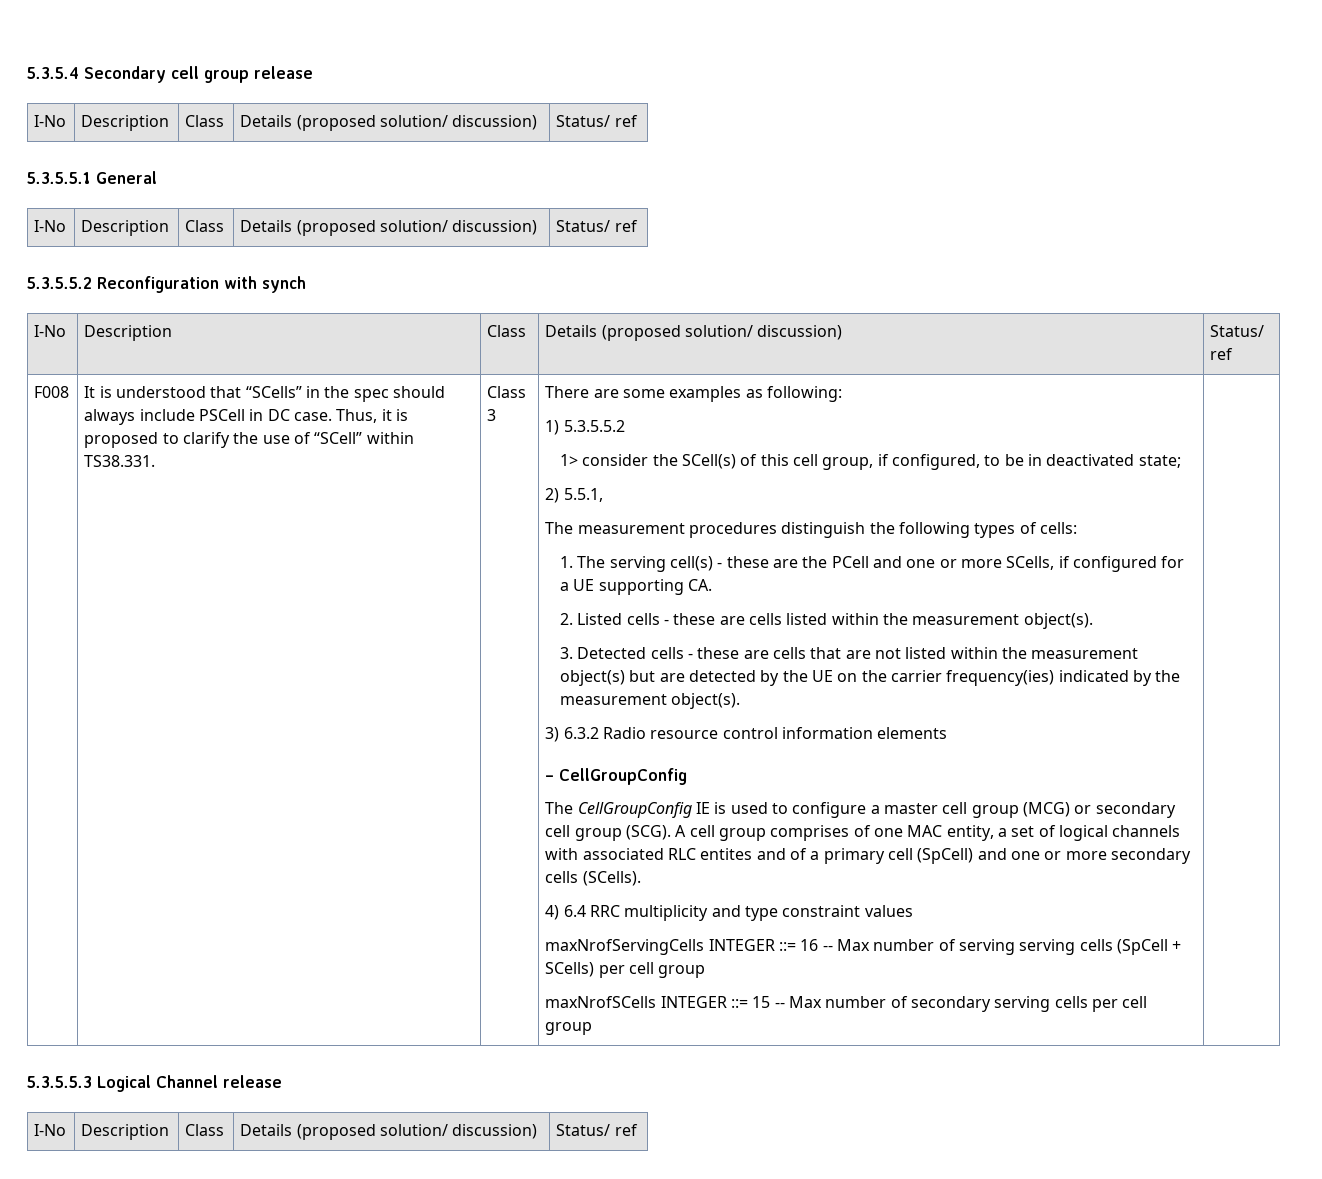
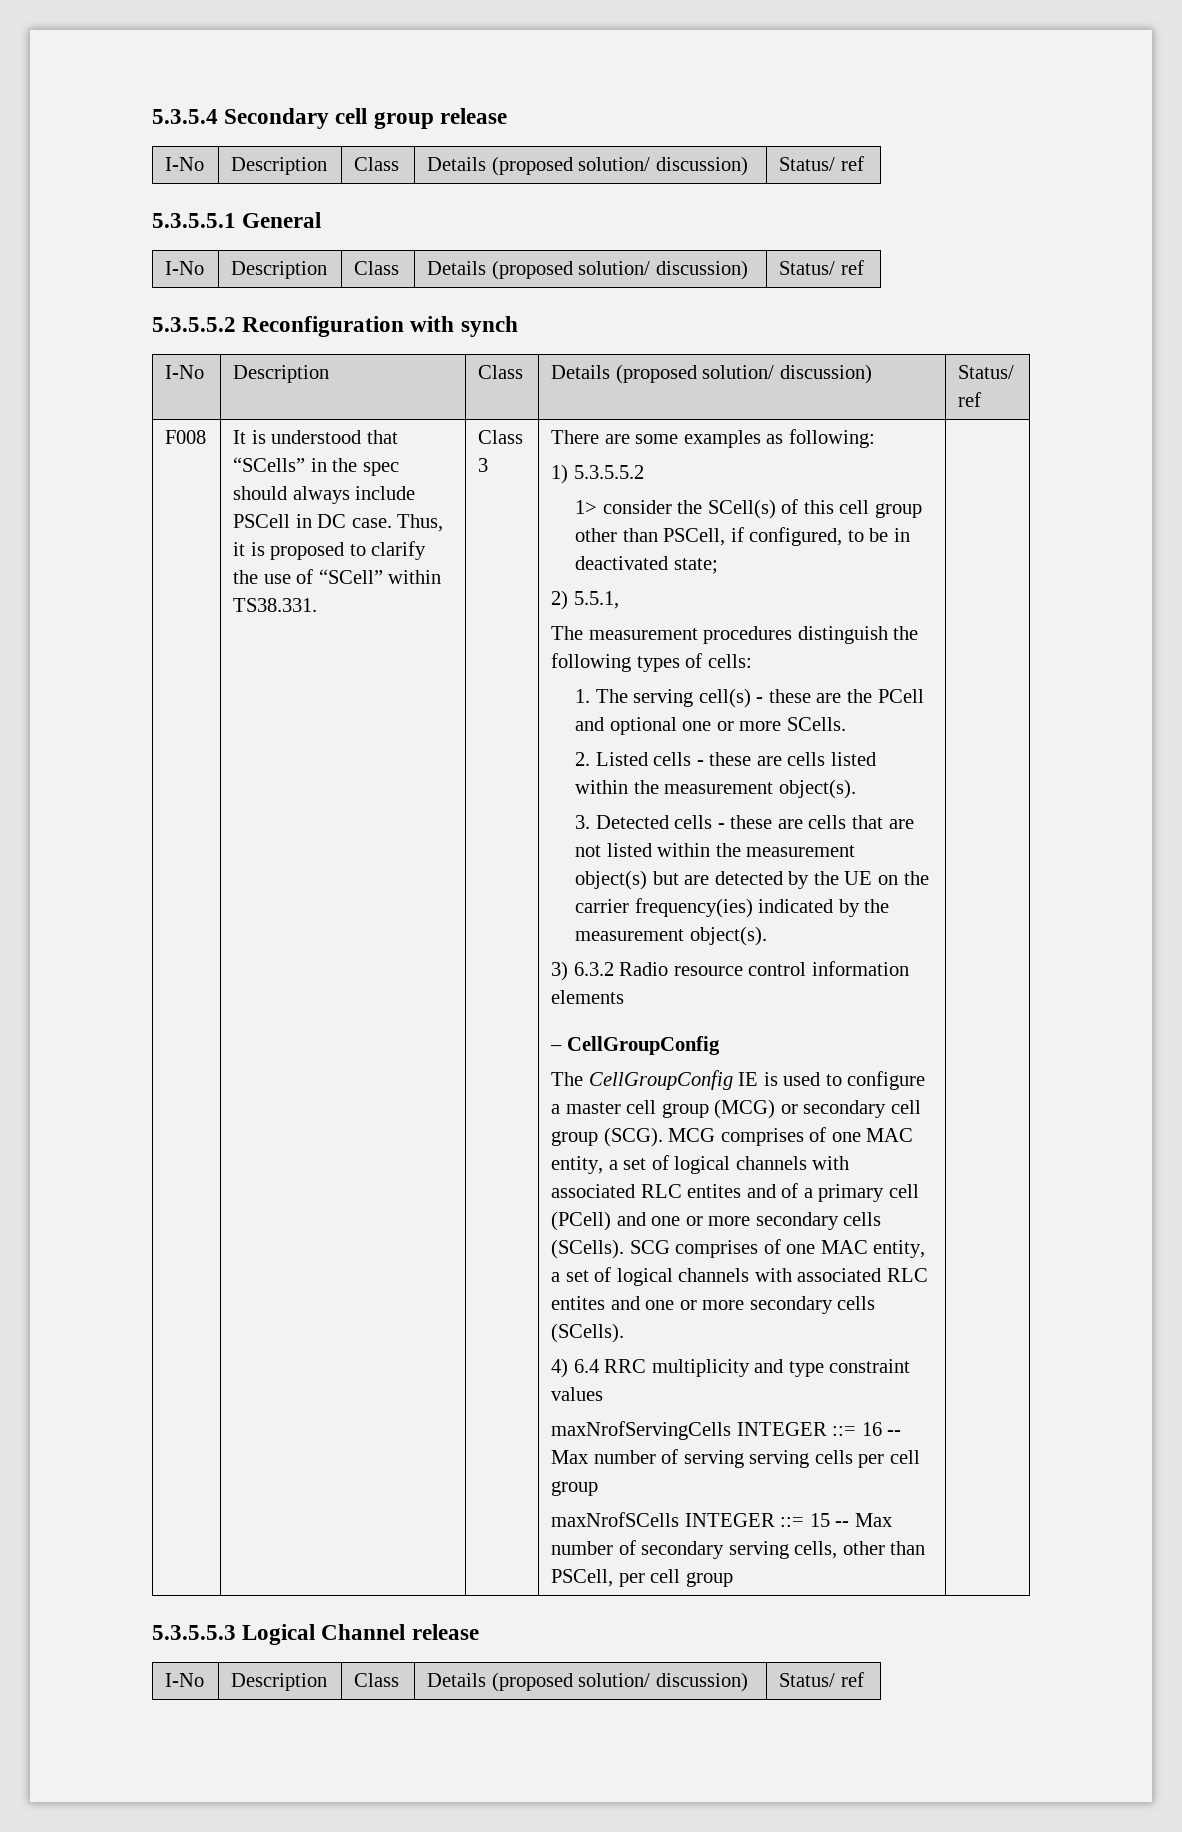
- 1> consider the SCell(s) of this cell group, if configured, to be in deactivated state;
+ 1> consider the SCell(s) of this cell group other than PSCell, if configured, to be in deactivated state;
- 1. The serving cell(s) - these are the PCell and one or more SCells, if configured for a UE supporting CA.
+ 1. The serving cell(s) - these are the PCell and optional one or more SCells.
- A cell group comprises of one MAC entity, a set of logical channels with associated RLC entites and of a primary cell (SpCell) and one or more secondary cells (SCells).
+ MCG comprises of one MAC entity, a set of logical channels with associated RLC entites and of a primary cell (PCell) and one or more secondary cells (SCells). SCG comprises of one MAC entity, a set of logical channels with associated RLC entites and one or more secondary cells (SCells).
- maxNrofServingCells INTEGER ::= 16 -- Max number of serving serving cells (SpCell + SCells) per cell group
+ maxNrofServingCells INTEGER ::= 16 -- Max number of serving serving cells per cell group
- maxNrofSCells INTEGER ::= 15 -- Max number of secondary serving cells per cell group
+ maxNrofSCells INTEGER ::= 15 -- Max number of secondary serving cells, other than PSCell, per cell group

